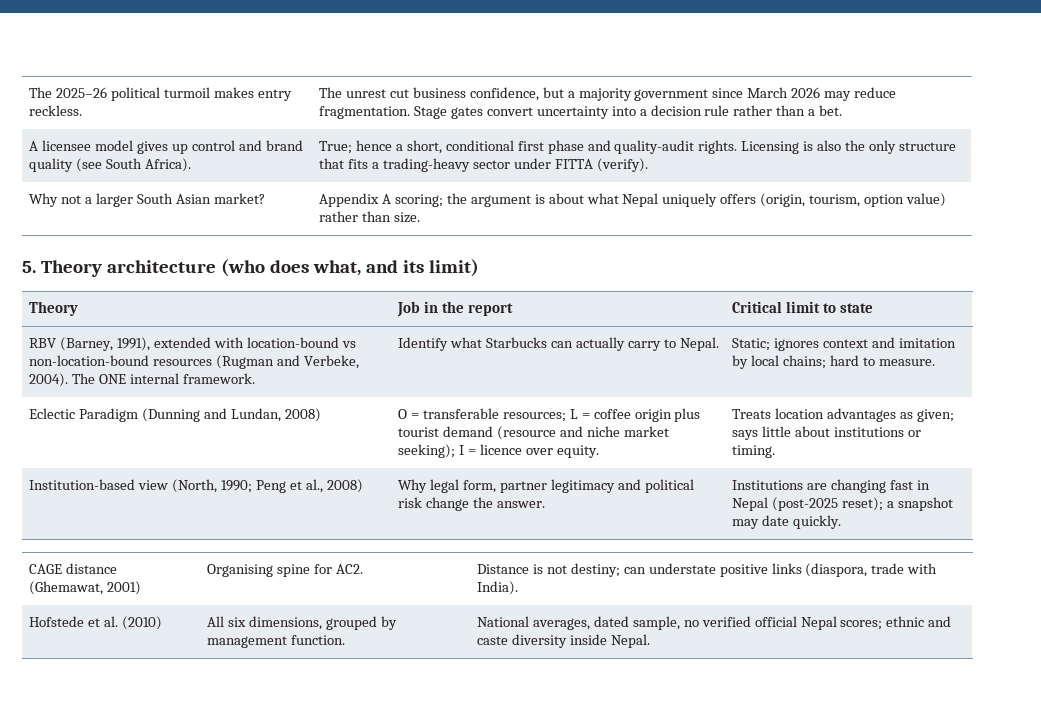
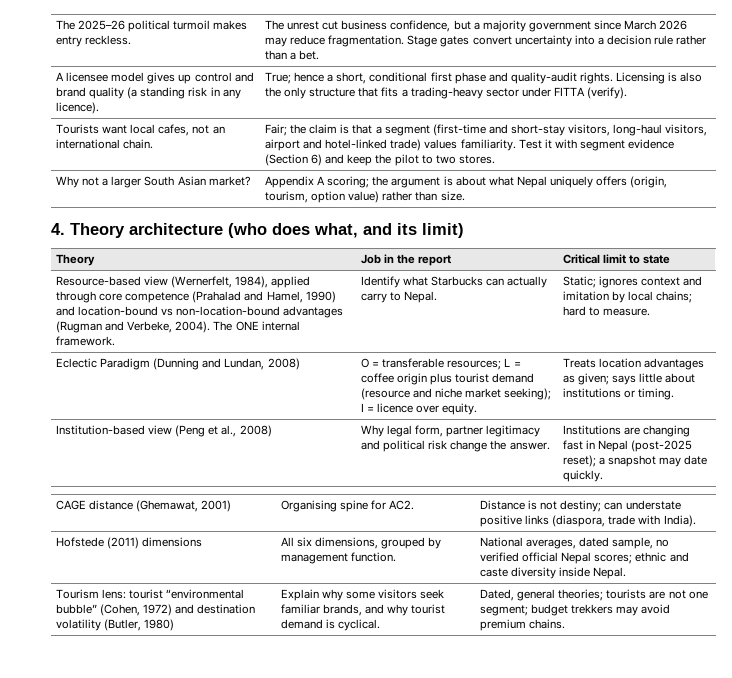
- A licensee model gives up control and brand quality (see South Africa). | True; hence a short, conditional first phase and quality-audit rights. Licensing is also the only structure that fits a trading-heavy sector under FITTA (verify).
+ A licensee model gives up control and brand quality (a standing risk in any licence). | True; hence a short, conditional first phase and quality-audit rights. Licensing is also the only structure that fits a trading-heavy sector under FITTA (verify).
+ Tourists want local cafes, not an international chain. | Fair; the claim is that a segment (first-time and short-stay visitors, long-haul visitors, airport and hotel-linked trade) values familiarity. Test it with segment evidence (Section 6) and keep the pilot to two stores.
- 5. Theory architecture (who does what, and its limit)
+ 4. Theory architecture (who does what, and its limit)
- RBV (Barney, 1991), extended with location-bound vs non-location-bound resources (Rugman and Verbeke, 2004).
+ Resource-based view (Wernerfelt, 1984), applied through core competence (Prahalad and Hamel, 1990) and location-bound vs non-location-bound advantages (Rugman and Verbeke, 2004).
- Institution-based view (North, 1990; Peng et al., 2008) | Why legal form, partner legitimacy and political risk change the answer. | Institutions are changing fast in Nepal (post-2025 reset); a snapshot may date quickly.
+ Institution-based view (Peng et al., 2008) | Why legal form, partner legitimacy and political risk change the answer. | Institutions are changing fast in Nepal (post-2025 reset); a snapshot may date quickly.
- Hofstede et al. (2010) | All six dimensions, grouped by management function. | National averages, dated sample, no verified official Nepal scores; ethnic and caste diversity inside Nepal.
+ Hofstede (2011) dimensions | All six dimensions, grouped by management function. | National averages, dated sample, no verified official Nepal scores; ethnic and caste diversity inside Nepal.
+ Tourism lens: tourist “environmental bubble” (Cohen, 1972) and destination volatility (Butler, 1980) | Explain why some visitors seek familiar brands, and why tourist demand is cyclical. | Dated, general theories; tourists are not one segment; budget trekkers may avoid premium chains.

